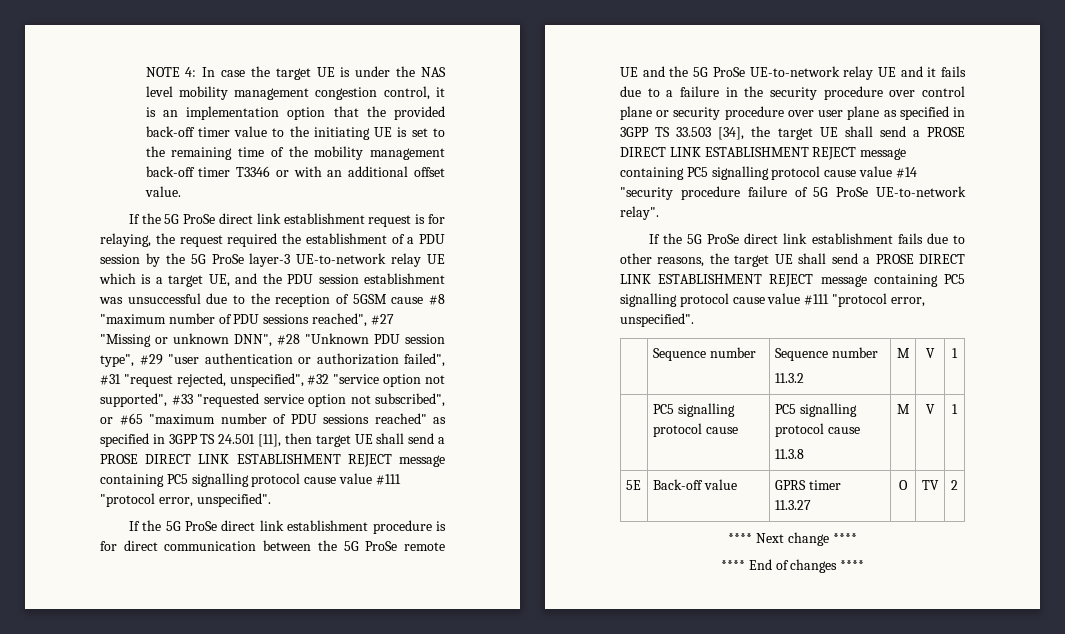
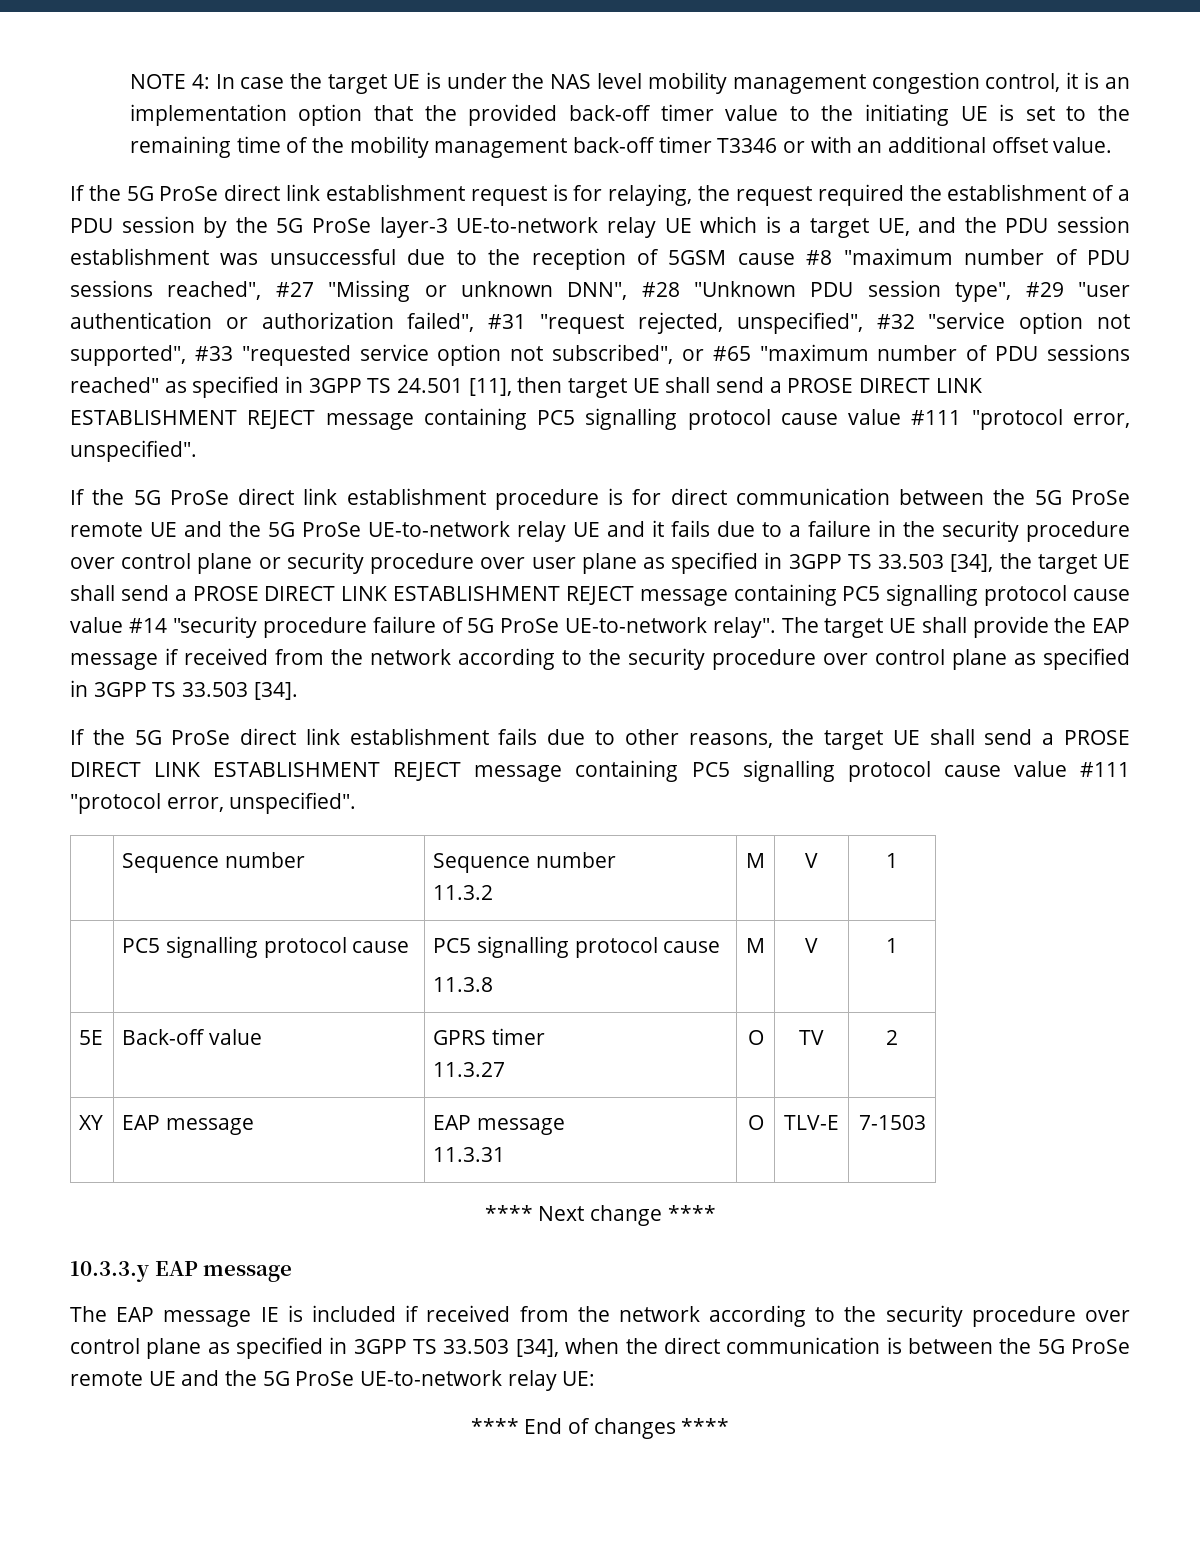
+ The target UE shall provide the EAP message if received from the network according to the security procedure over control plane as specified in 3GPP TS 33.503 [34].
+ XY | EAP message | EAP message
+ 11.3.31 | O | TLV-E | 7-1503
  **** Next change ****
+ 10.3.3.y EAP message
+ The EAP message IE is included if received from the network according to the security procedure over control plane as specified in 3GPP TS 33.503 [34], when the direct communication is between the 5G ProSe remote UE and the 5G ProSe UE-to-network relay UE:

